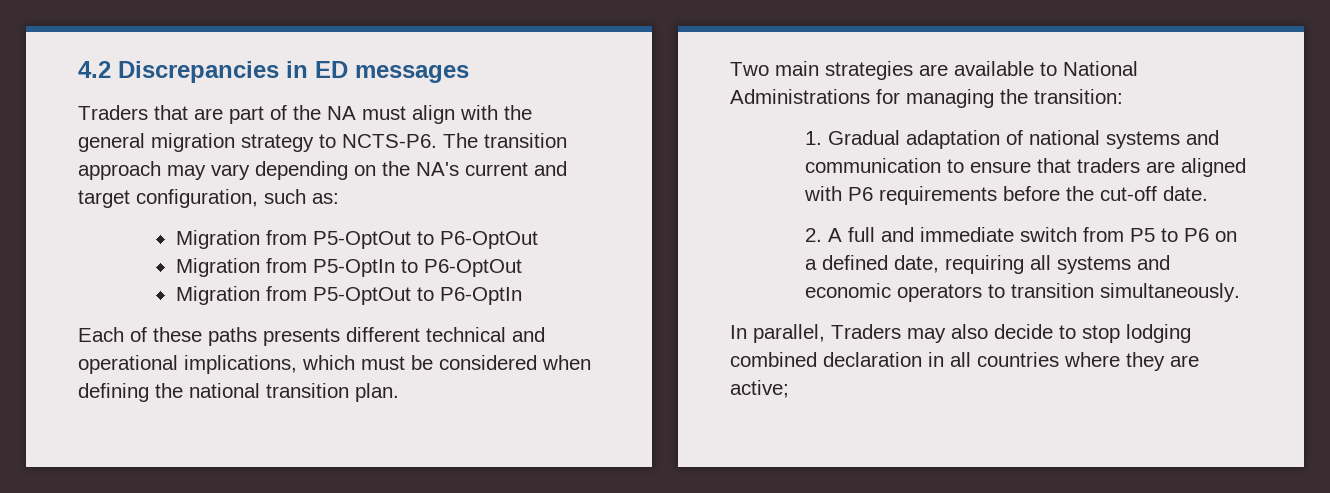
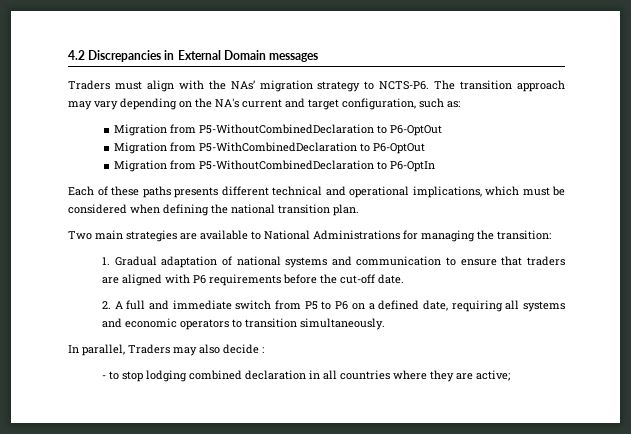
- 4.2 Discrepancies in ED messages
+ 4.2 Discrepancies in External Domain messages
- Traders that are part of the NA must align with the general migration strategy to NCTS-P6.
+ Traders must align with the NAs’ migration strategy to NCTS-P6.
- Migration from P5-OptOut to P6-OptOut
- Migration from P5-OptIn to P6-OptOut
- Migration from P5-OptOut to P6-OptIn
+ Migration from P5-WithoutCombinedDeclaration to P6-OptOut
+ Migration from P5-WithCombinedDeclaration to P6-OptOut
+ Migration from P5-WithoutCombinedDeclaration to P6-OptIn
- In parallel, Traders may also decide to stop lodging combined declaration in all countries where they are active;
+ In parallel, Traders may also decide :
+ - to stop lodging combined declaration in all countries where they are active;

